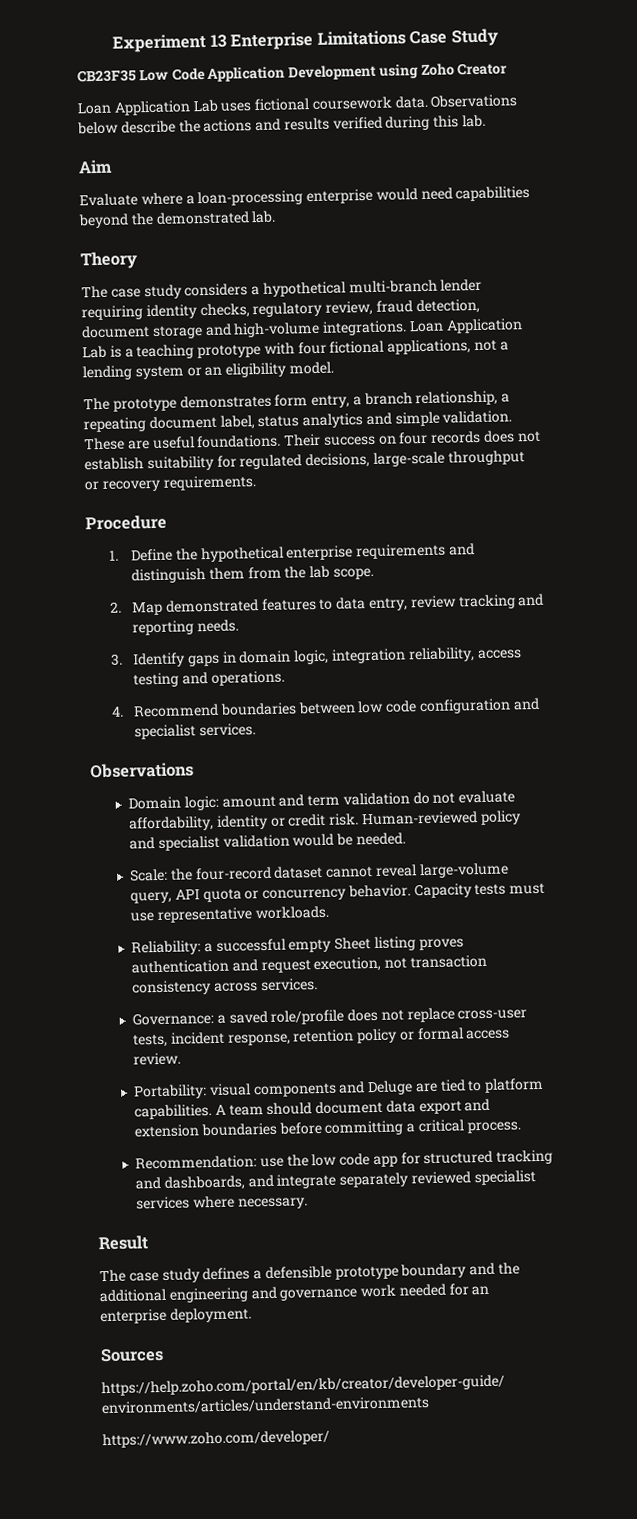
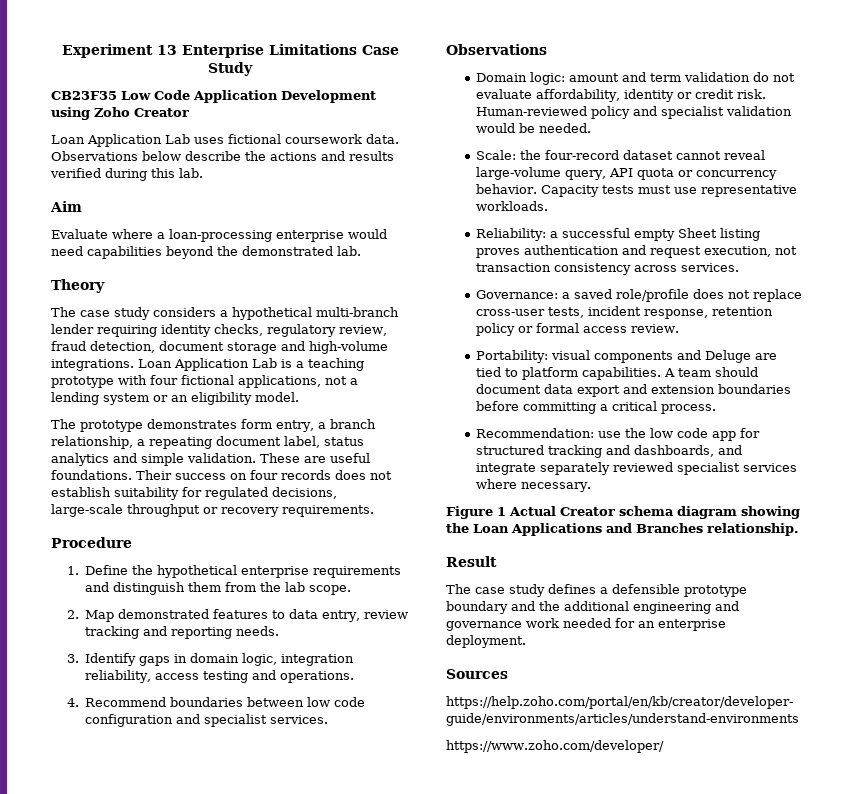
+ Figure 1 Actual Creator schema diagram showing the Loan Applications and Branches relationship.

